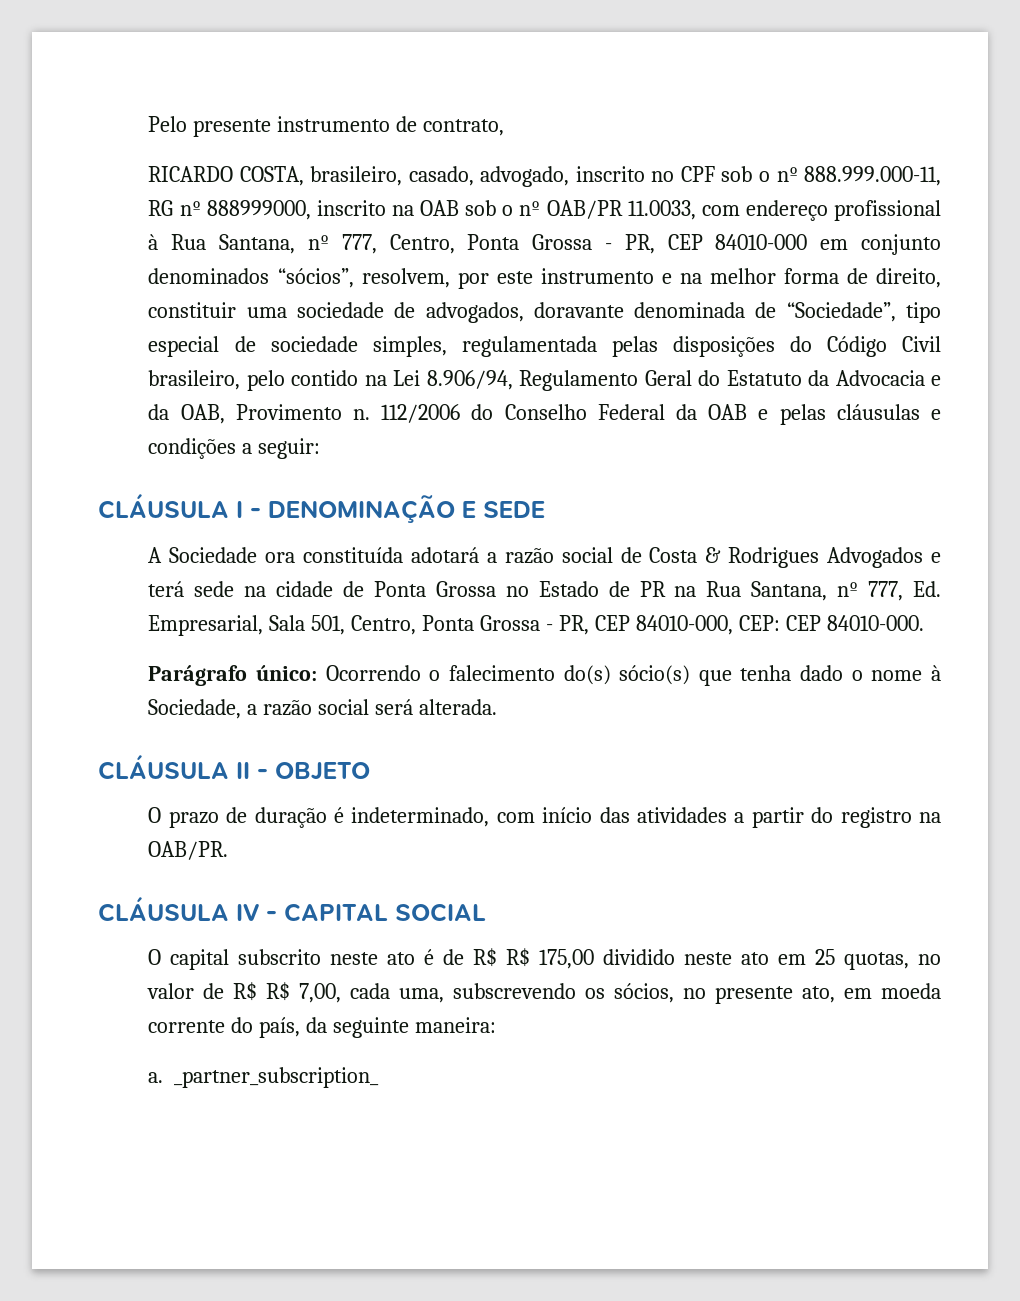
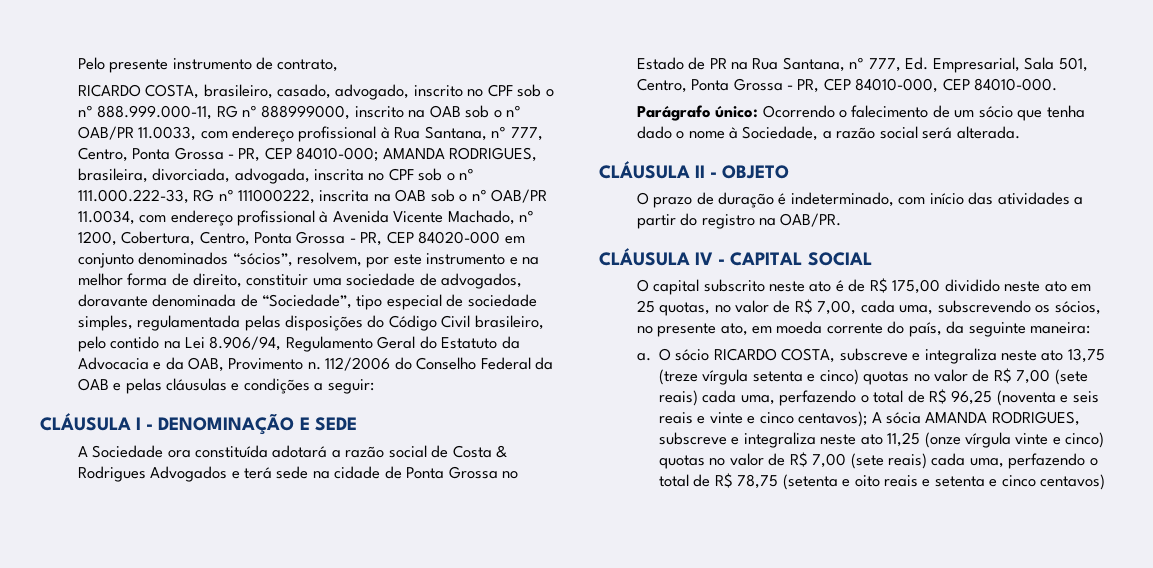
- RICARDO COSTA, brasileiro, casado, advogado, inscrito no CPF sob o nº 888.999.000-11, RG nº 888999000, inscrito na OAB sob o nº OAB/PR 11.0033, com endereço profissional à Rua Santana, nº 777, Centro, Ponta Grossa - PR, CEP 84010-000 em conjunto denominados “sócios”, resolvem, por este instrumento e na melhor forma de direito, constituir uma sociedade de advogados, doravante denominada de “Sociedade”, tipo especial de sociedade simples, regulamentada pelas disposições do Código Civil brasileiro, pelo contido na Lei 8.906/94, Regulamento Geral do Estatuto da Advocacia e da OAB, Provimento n.
+ RICARDO COSTA, brasileiro, casado, advogado, inscrito no CPF sob o nº 888.999.000-11, RG nº 888999000, inscrito na OAB sob o nº OAB/PR 11.0033, com endereço profissional à Rua Santana, nº 777, Centro, Ponta Grossa - PR, CEP 84010-000; AMANDA RODRIGUES, brasileira, divorciada, advogada, inscrita no CPF sob o nº 111.000.222-33, RG nº 111000222, inscrita na OAB sob o nº OAB/PR 11.0034, com endereço profissional à Avenida Vicente Machado, nº 1200, Cobertura, Centro, Ponta Grossa - PR, CEP 84020-000 em conjunto denominados “sócios”, resolvem, por este instrumento e na melhor forma de direito, constituir uma sociedade de advogados, doravante denominada de “Sociedade”, tipo especial de sociedade simples, regulamentada pelas disposições do Código Civil brasileiro, pelo contido na Lei 8.906/94, Regulamento Geral do Estatuto da Advocacia e da OAB, Provimento n.
- A Sociedade ora constituída adotará a razão social de Costa & Rodrigues Advogados e terá sede na cidade de Ponta Grossa no Estado de PR na Rua Santana, nº 777, Ed. Empresarial, Sala 501, Centro, Ponta Grossa - PR, CEP 84010-000, CEP: CEP 84010-000.
+ A Sociedade ora constituída adotará a razão social de Costa & Rodrigues Advogados e terá sede na cidade de Ponta Grossa no Estado de PR na Rua Santana, nº 777, Ed. Empresarial, Sala 501, Centro, Ponta Grossa - PR, CEP 84010-000, CEP 84010-000.
- Parágrafo único: Ocorrendo o falecimento do(s) sócio(s) que tenha dado o nome à Sociedade, a razão social será alterada.
+ Parágrafo único: Ocorrendo o falecimento de um sócio que tenha dado o nome à Sociedade, a razão social será alterada.
- O capital subscrito neste ato é de R$ R$ 175,00 dividido neste ato em 25 quotas, no valor de R$ R$ 7,00, cada uma, subscrevendo os sócios, no presente ato, em moeda corrente do país, da seguinte maneira:
+ O capital subscrito neste ato é de R$ 175,00 dividido neste ato em 25 quotas, no valor de R$ 7,00, cada uma, subscrevendo os sócios, no presente ato, em moeda corrente do país, da seguinte maneira:
- _partner_subscription_
+ O sócio RICARDO COSTA, subscreve e integraliza neste ato 13,75 (treze vírgula setenta e cinco) quotas no valor de R$ 7,00 (sete reais) cada uma, perfazendo o total de R$ 96,25 (noventa e seis reais e vinte e cinco centavos); A sócia AMANDA RODRIGUES, subscreve e integraliza neste ato 11,25 (onze vírgula vinte e cinco) quotas no valor de R$ 7,00 (sete reais) cada uma, perfazendo o total de R$ 78,75 (setenta e oito reais e setenta e cinco centavos)

